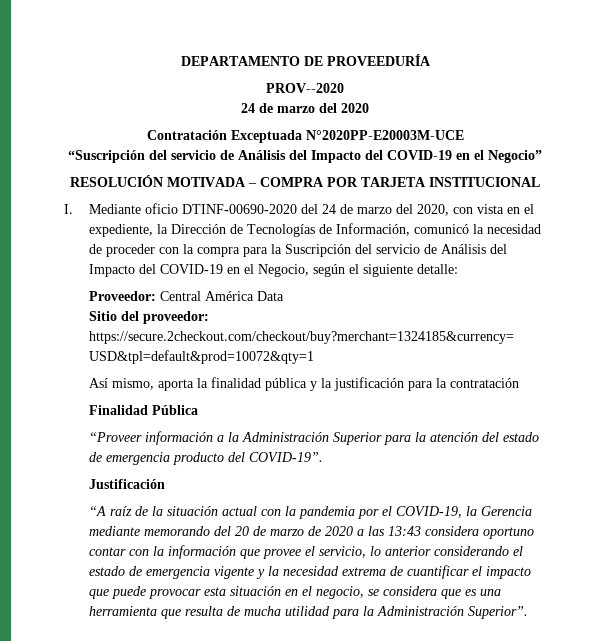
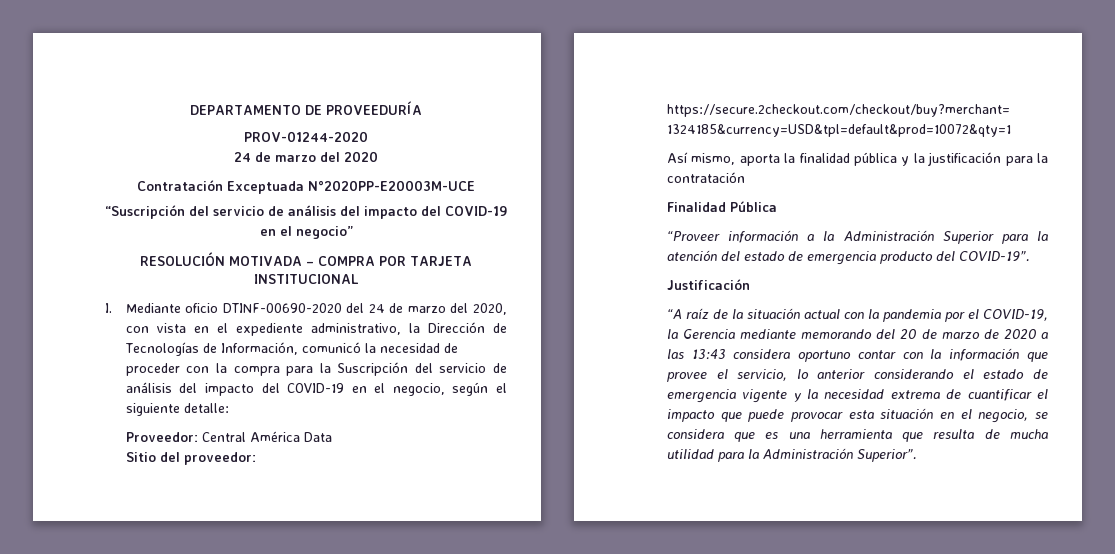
- PROV--2020
+ PROV-01244-2020
- “Suscripción del servicio de Análisis del Impacto del COVID-19 en el Negocio”
+ “Suscripción del servicio de análisis del impacto del COVID-19 en el negocio”
- I. Mediante oficio DTINF-00690-2020 del 24 de marzo del 2020, con vista en el expediente, la Dirección de Tecnologías de Información, comunicó la necesidad de proceder con la compra para la Suscripción del servicio de Análisis del Impacto del COVID-19 en el Negocio, según el siguiente detalle:
+ I. Mediante oficio DTINF-00690-2020 del 24 de marzo del 2020, con vista en el expediente administrativo, la Dirección de Tecnologías de Información, comunicó la necesidad de proceder con la compra para la Suscripción del servicio de análisis del impacto del COVID-19 en el negocio, según el siguiente detalle:

